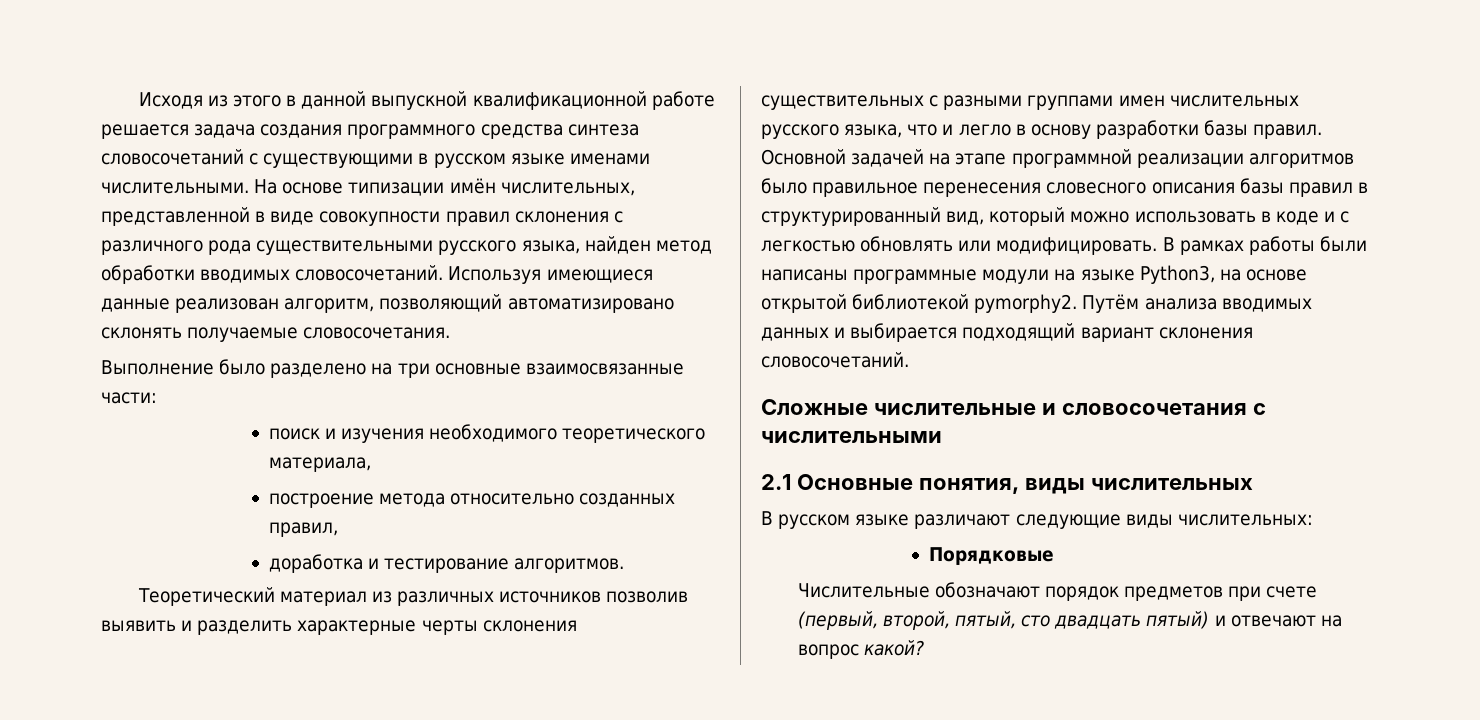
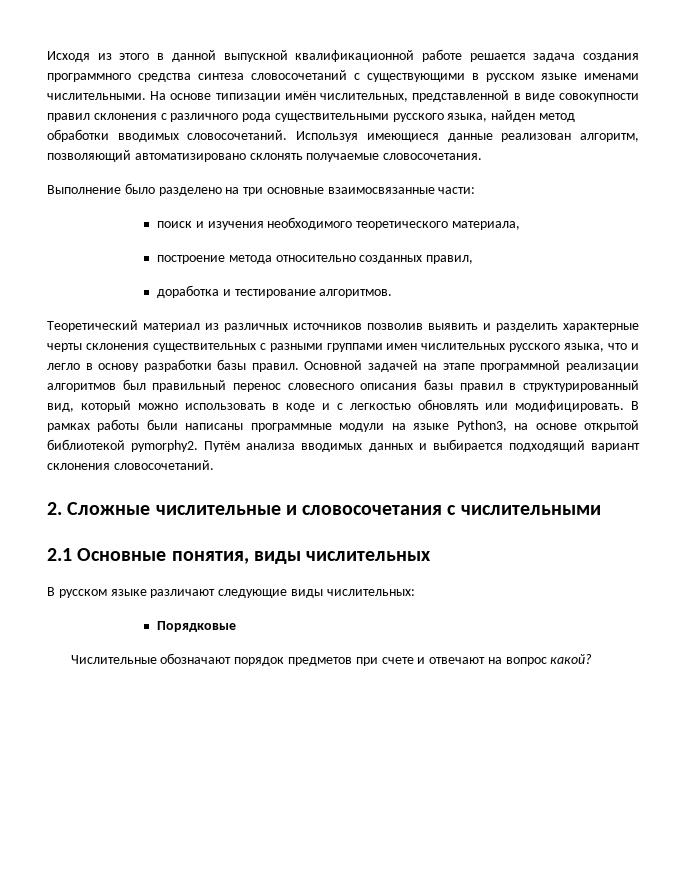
- Основной задачей на этапе программной реализации алгоритмов было правильное перенесения словесного описания базы правил в структурированный вид, который можно использовать в коде и с легкостью обновлять или модифицировать.
+ Основной задачей на этапе программной реализации алгоритмов был правильный перенос словесного описания базы правил в структурированный вид, который можно использовать в коде и с легкостью обновлять или модифицировать.
- Сложные числительные и словосочетания с числительными
+ 2. Сложные числительные и словосочетания с числительными
- Числительные обозначают порядок предметов при счете (первый, второй, пятый, сто двадцать пятый) и отвечают на вопрос какой?
+ Числительные обозначают порядок предметов при счете и отвечают на вопрос какой?

